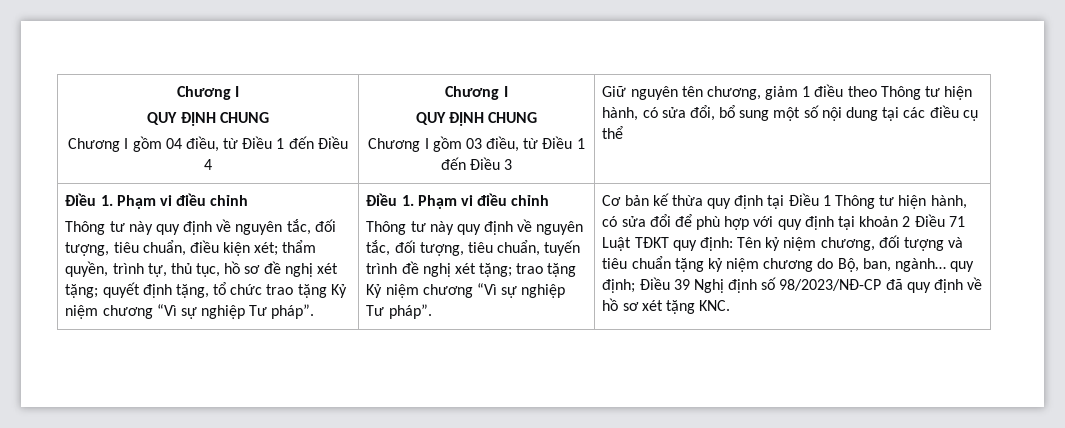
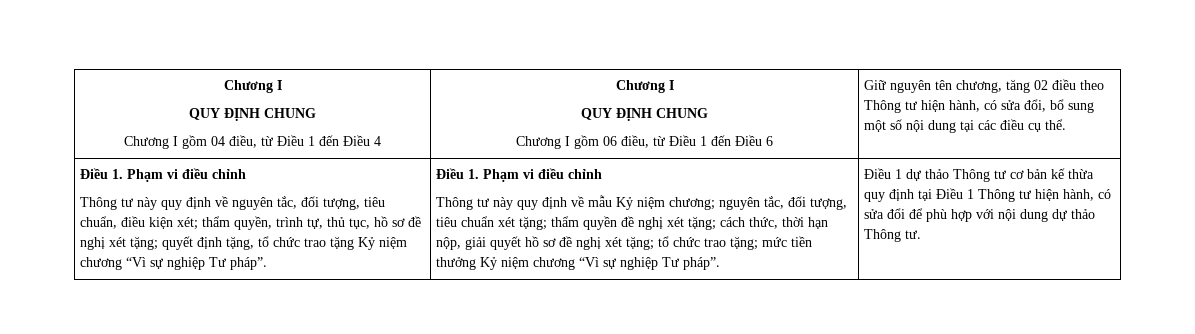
- Chương I gồm 03 điều, từ Điều 1 đến Điều 3
+ Chương I gồm 06 điều, từ Điều 1 đến Điều 6
- Giữ nguyên tên chương, giảm 1 điều theo Thông tư hiện hành, có sửa đổi, bổ sung một số nội dung tại các điều cụ thể
+ Giữ nguyên tên chương, tăng 02 điều theo Thông tư hiện hành, có sửa đổi, bổ sung một số nội dung tại các điều cụ thể.
- Thông tư này quy định về nguyên tắc, đối tượng, tiêu chuẩn, tuyến trình đề nghị xét tặng; trao tặng Kỷ niệm chương “Vì sự nghiệp Tư pháp”. | Cơ bản kế thừa quy định tại Điều 1 Thông tư hiện hành, có sửa đổi để phù hợp với quy định tại khoản 2 Điều 71 Luật TĐKT quy định: Tên kỷ niệm chương, đối tượng và tiêu chuẩn tặng kỷ niệm chương do Bộ, ban, ngành… quy định; Điều 39 Nghị định số 98/2023/NĐ-CP đã quy định về hồ sơ xét tặng KNC.
+ Thông tư này quy định về mẫu Kỷ niệm chương; nguyên tắc, đối tượng, tiêu chuẩn xét tặng; thẩm quyền đề nghị xét tặng; cách thức, thời hạn nộp, giải quyết hồ sơ đề nghị xét tặng; tổ chức trao tặng; mức tiền thưởng Kỷ niệm chương “Vì sự nghiệp Tư pháp”. | Điều 1 dự thảo Thông tư cơ bản kế thừa quy định tại Điều 1 Thông tư hiện hành, có sửa đổi để phù hợp với nội dung dự thảo Thông tư.

